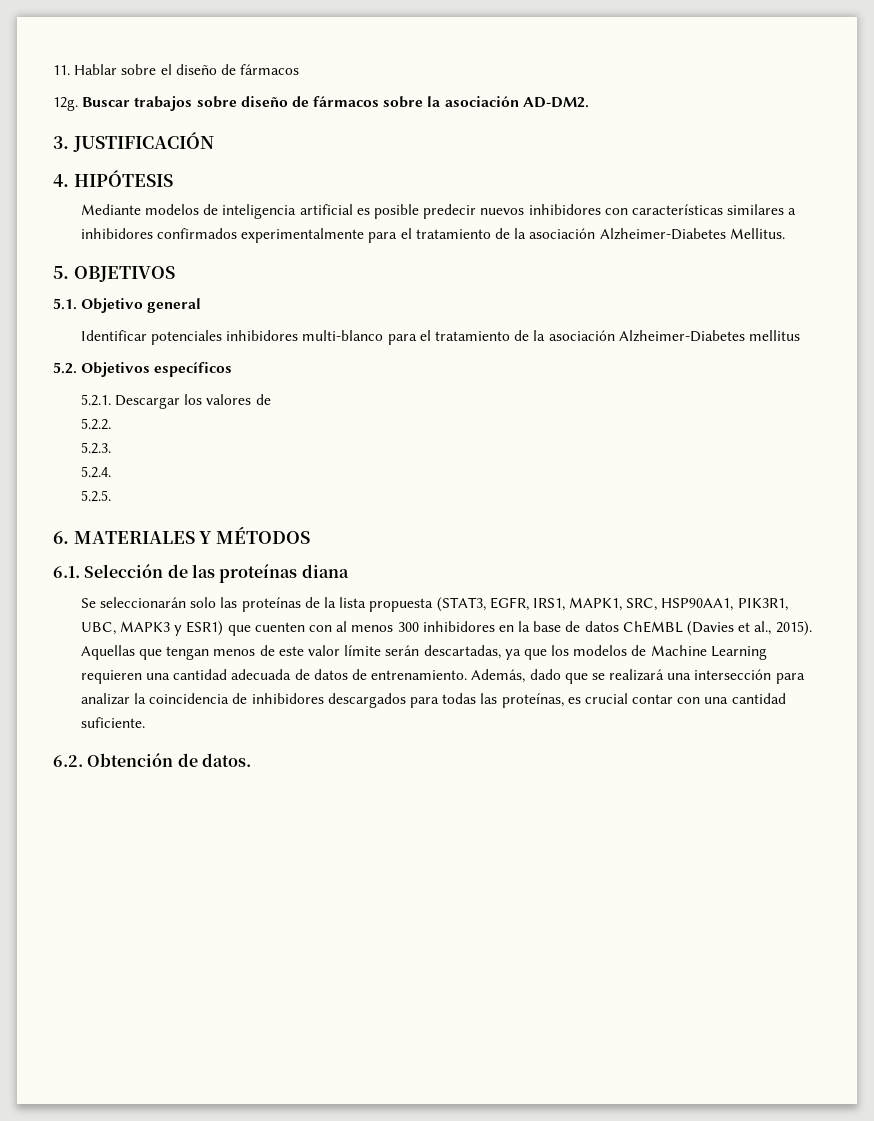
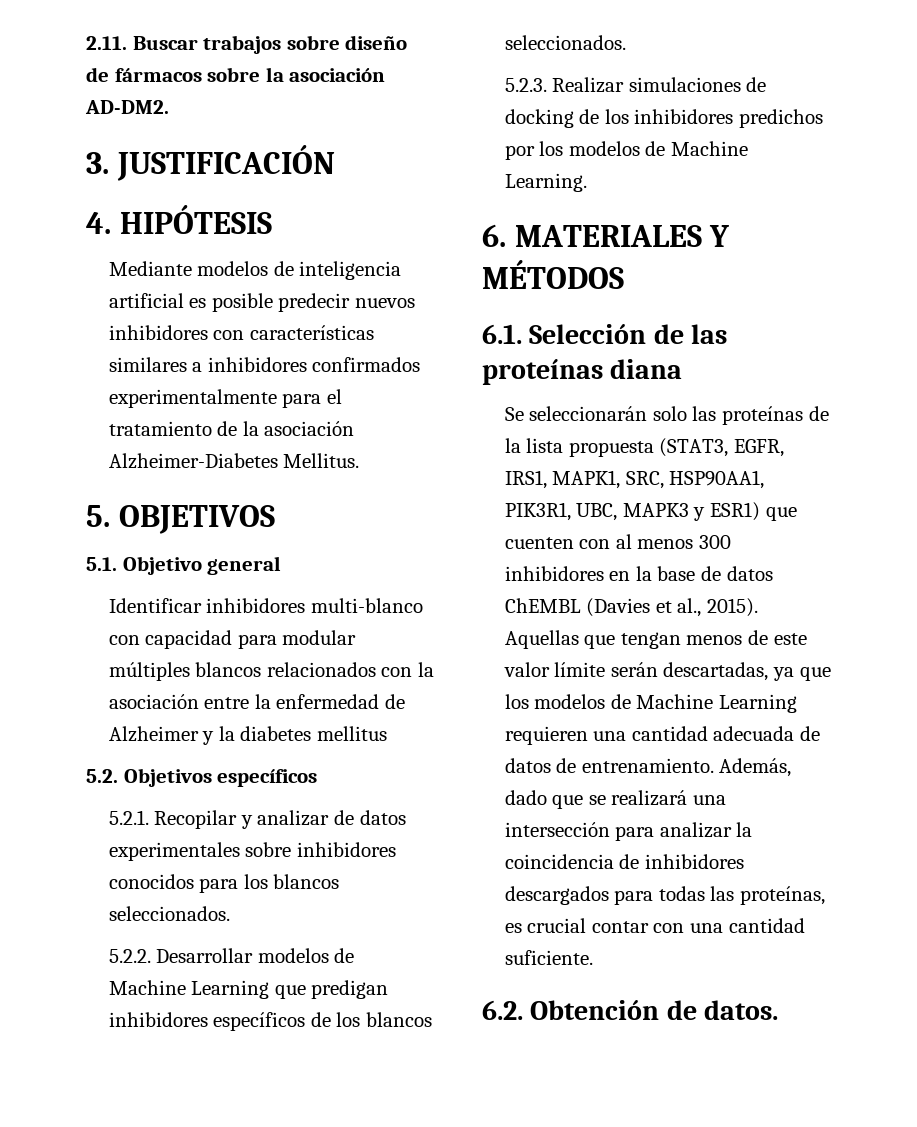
- 11. Hablar sobre el diseño de fármacos
- 12g. Buscar trabajos sobre diseño de fármacos sobre la asociación AD-DM2.
+ 2.11. Buscar trabajos sobre diseño de fármacos sobre la asociación AD-DM2.
- Identificar potenciales inhibidores multi-blanco para el tratamiento de la asociación Alzheimer-Diabetes mellitus
+ Identificar inhibidores multi-blanco con capacidad para modular múltiples blancos relacionados con la asociación entre la enfermedad de Alzheimer y la diabetes mellitus
- 5.2.1. Descargar los valores de
- 5.2.2.
- 5.2.3.
- 5.2.4.
- 5.2.5.
+ 5.2.1. Recopilar y analizar de datos experimentales sobre inhibidores conocidos para los blancos seleccionados.
+ 5.2.2. Desarrollar modelos de Machine Learning que predigan inhibidores específicos de los blancos seleccionados.
+ 5.2.3. Realizar simulaciones de docking de los inhibidores predichos por los modelos de Machine Learning.

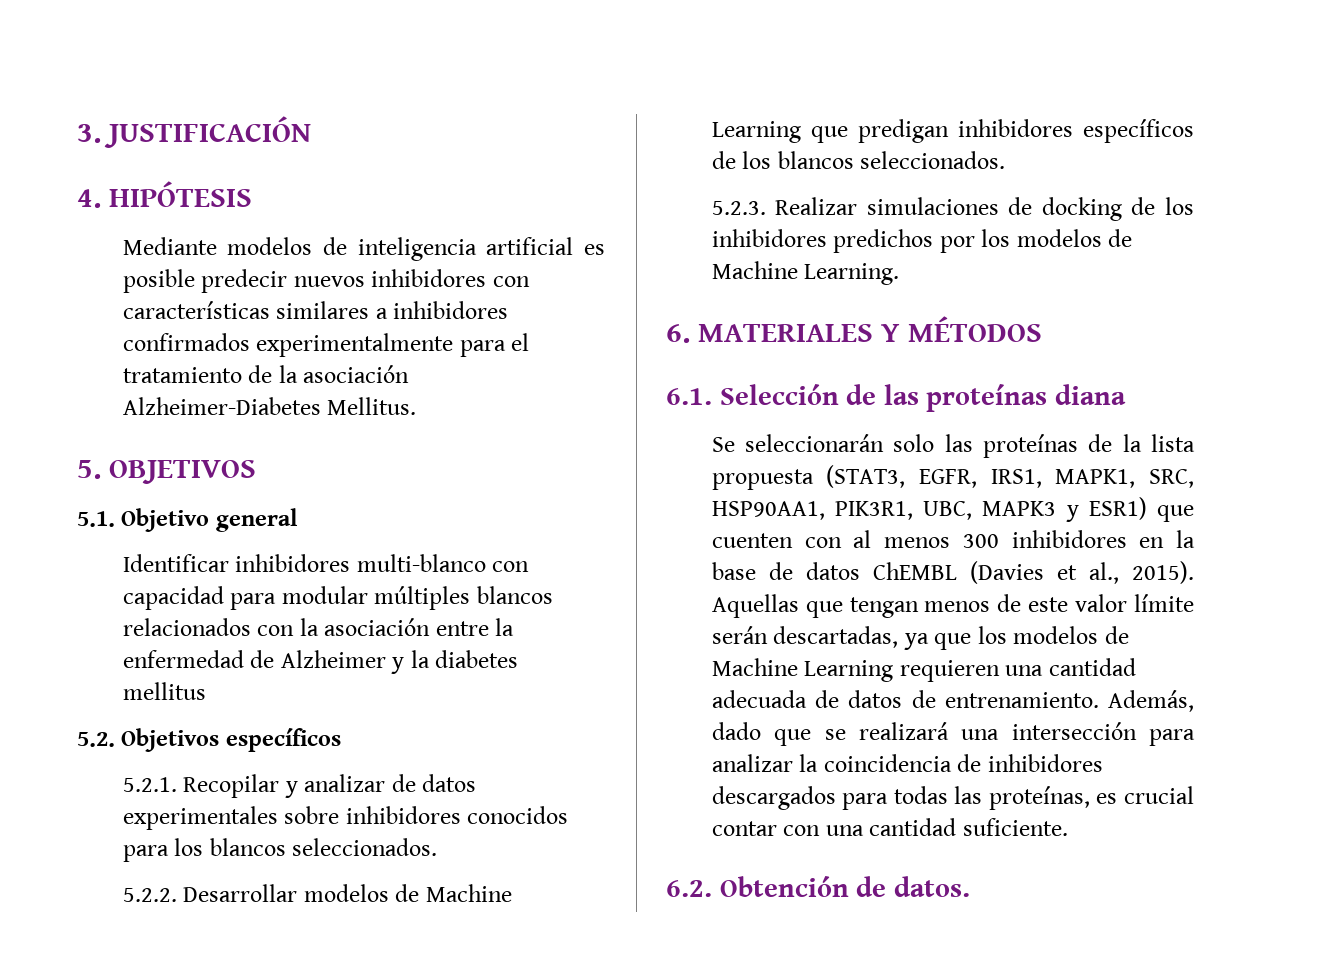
- 2.11. Buscar trabajos sobre diseño de fármacos sobre la asociación AD-DM2.

